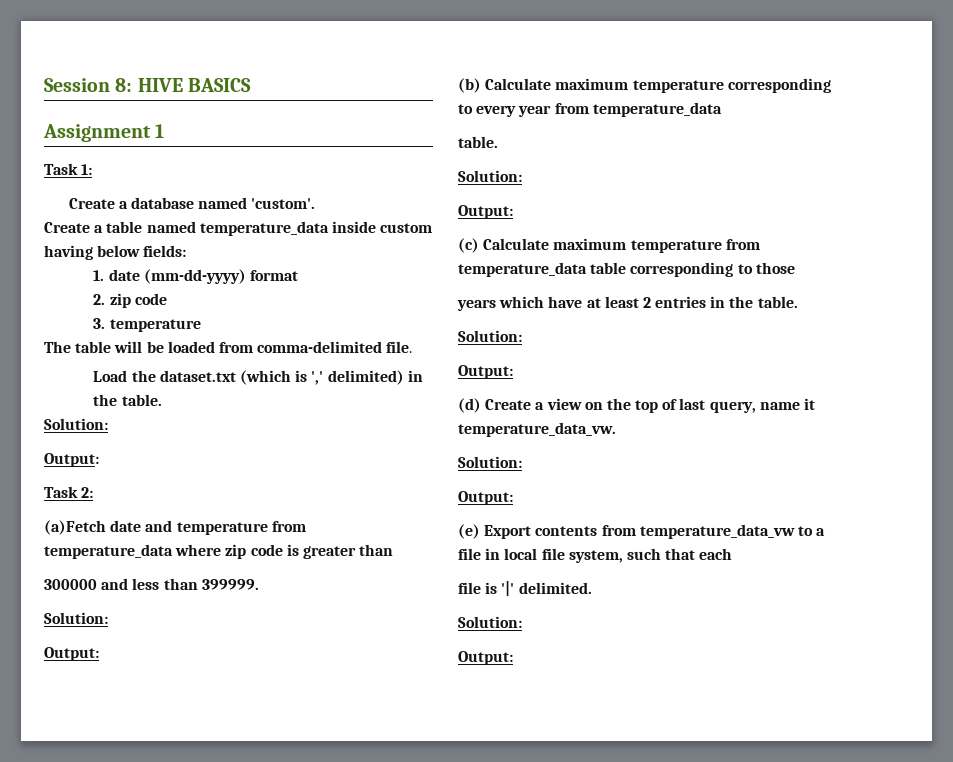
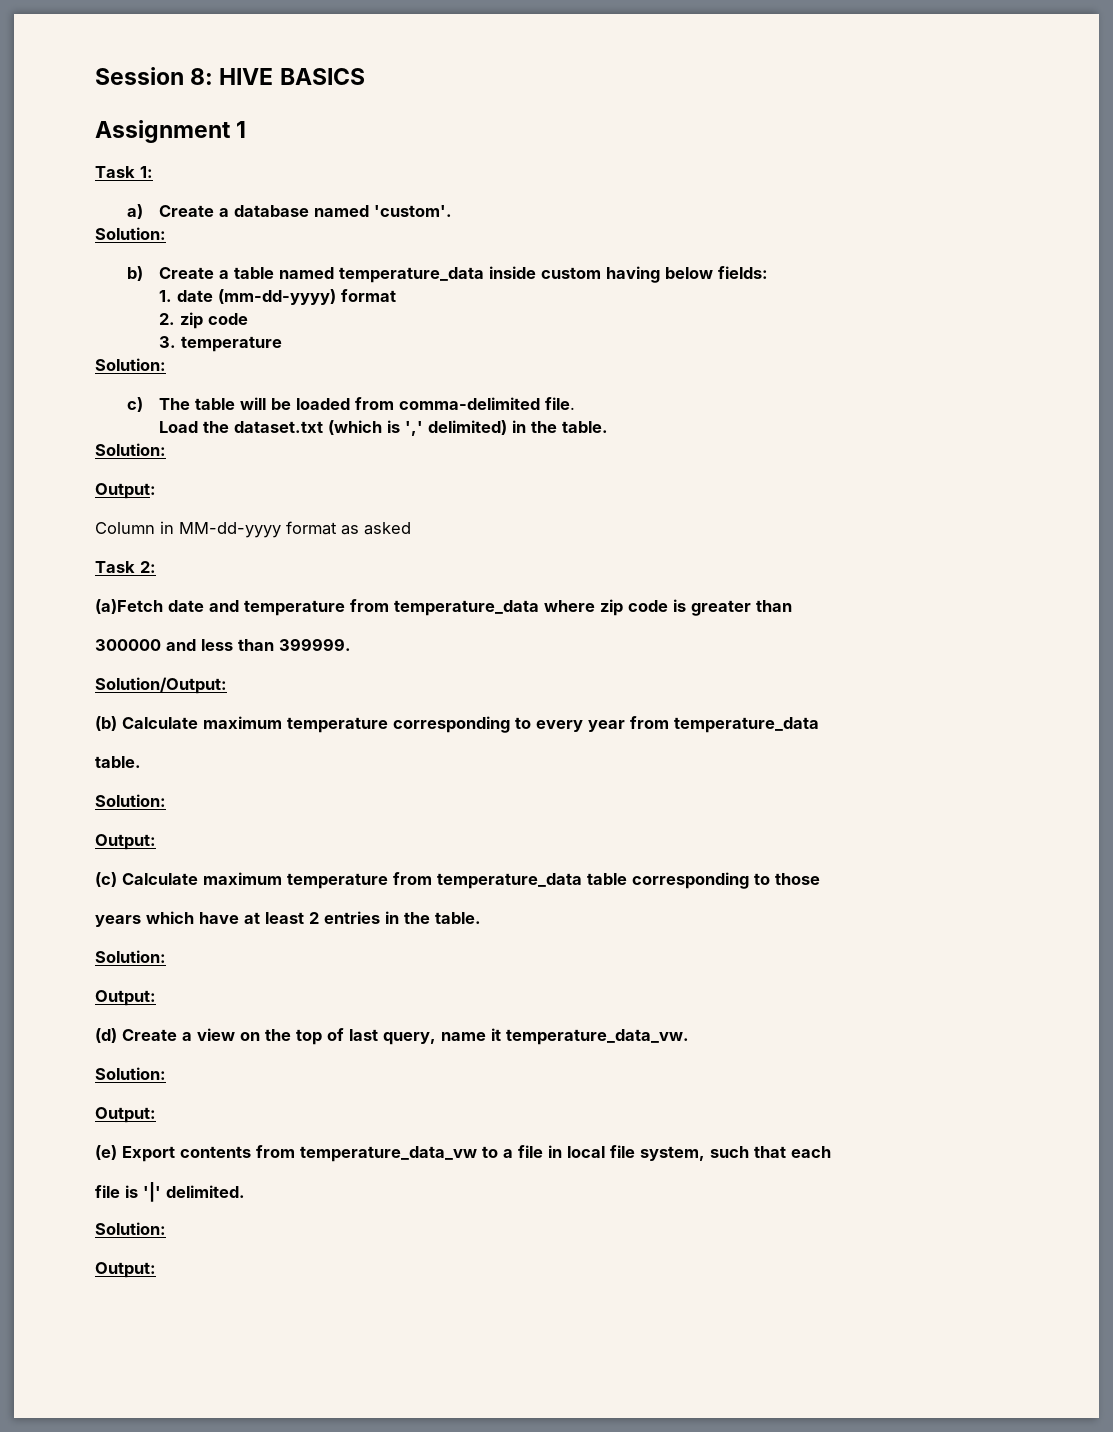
- Create a database named 'custom'.
- Create a table named temperature_data inside custom having below fields:
+ a) Create a database named 'custom'.
+ Solution:
+ b) Create a table named temperature_data inside custom having below fields:
  3. temperature
- The table will be loaded from comma-delimited file.
+ Solution:
+ c) The table will be loaded from comma-delimited file.
+ Column in MM-dd-yyyy format as asked
  300000 and less than 399999.
- Solution:
- Output:
+ Solution/Output:

